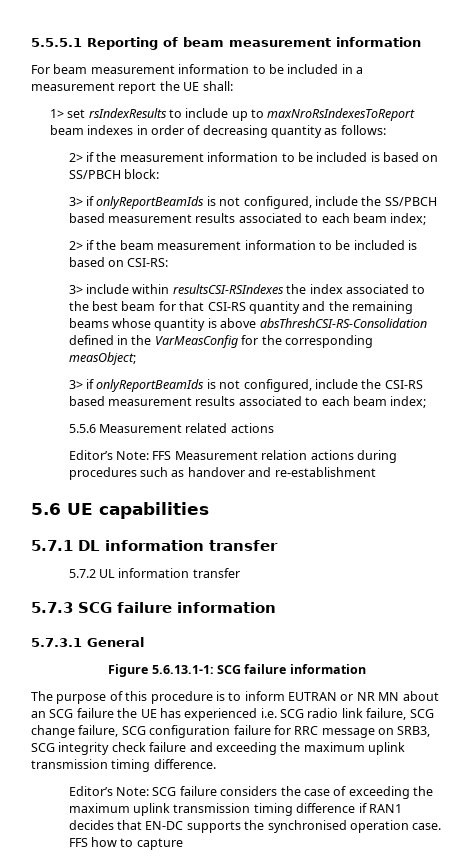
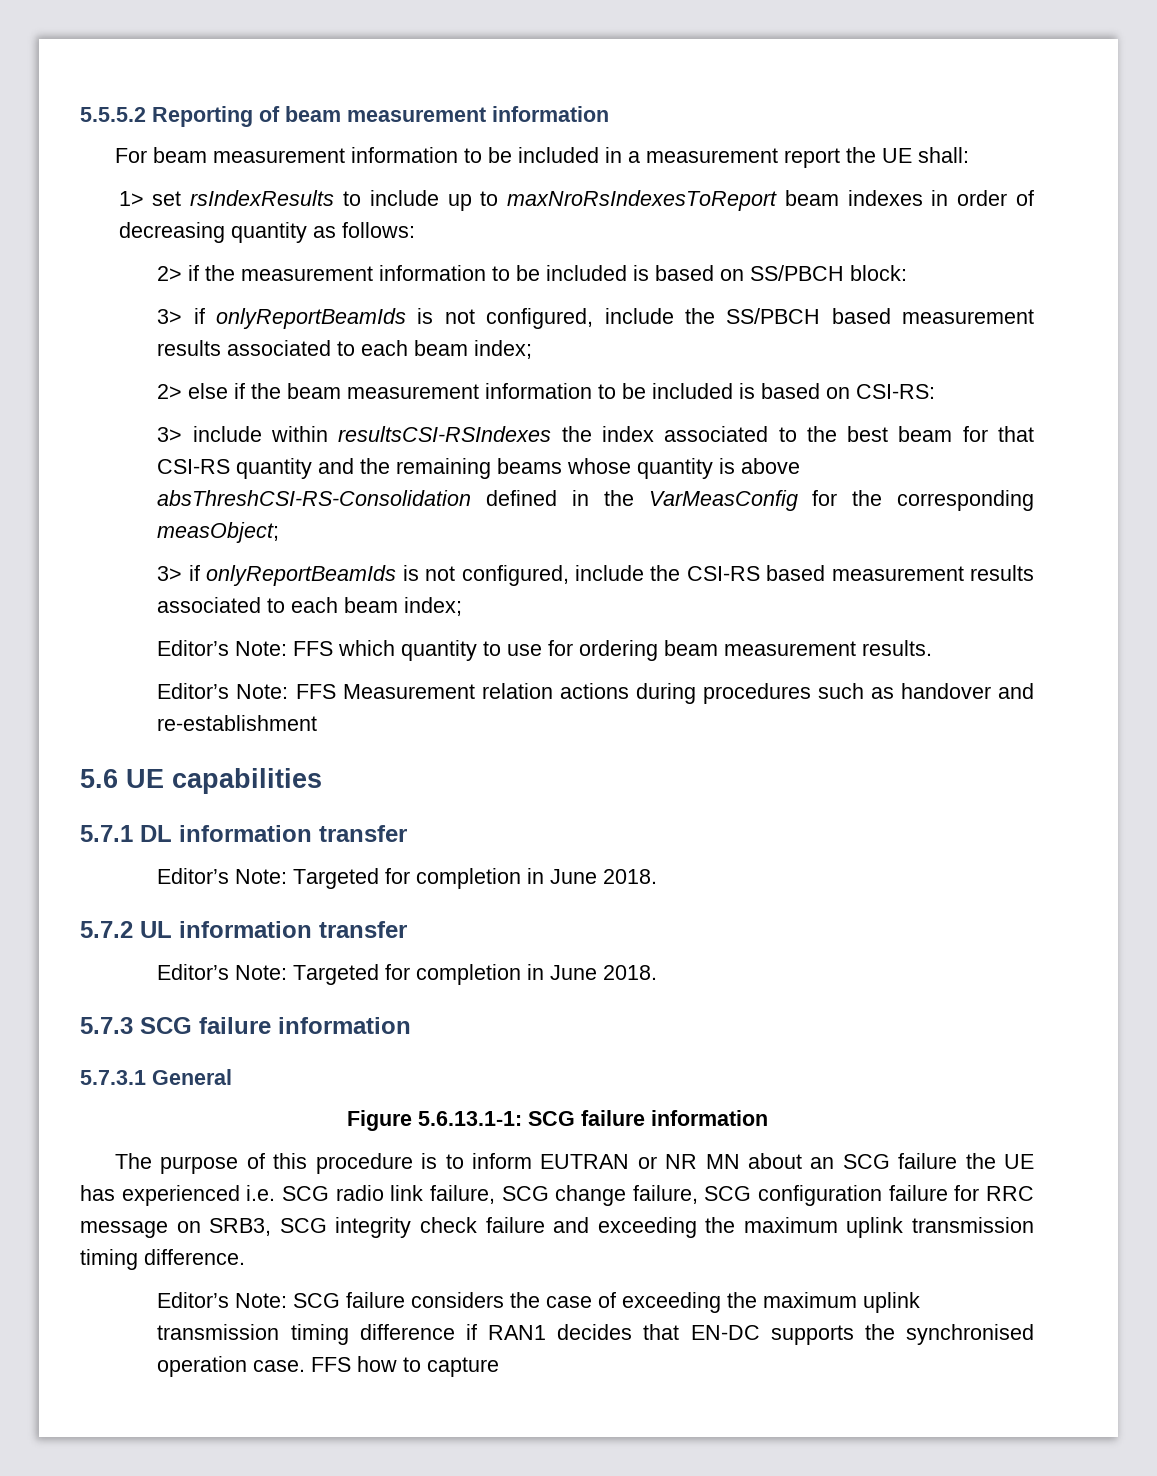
- 5.5.5.1 Reporting of beam measurement information
+ 5.5.5.2 Reporting of beam measurement information
- 2> if the beam measurement information to be included is based on CSI-RS:
+ 2> else if the beam measurement information to be included is based on CSI-RS:
- 5.5.6 Measurement related actions
+ Editor’s Note: FFS which quantity to use for ordering beam measurement results.
  5.7.1 DL information transfer
+ Editor’s Note: Targeted for completion in June 2018.
  5.7.2 UL information transfer
+ Editor’s Note: Targeted for completion in June 2018.

